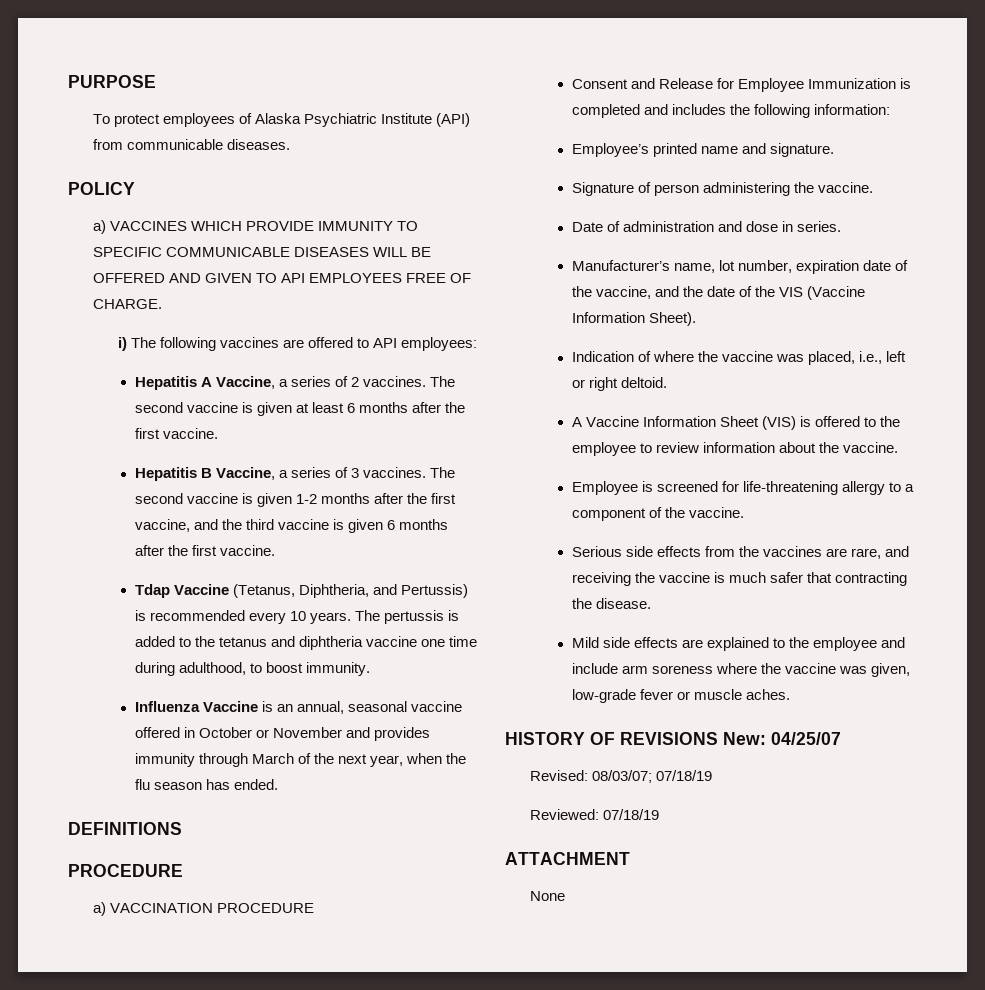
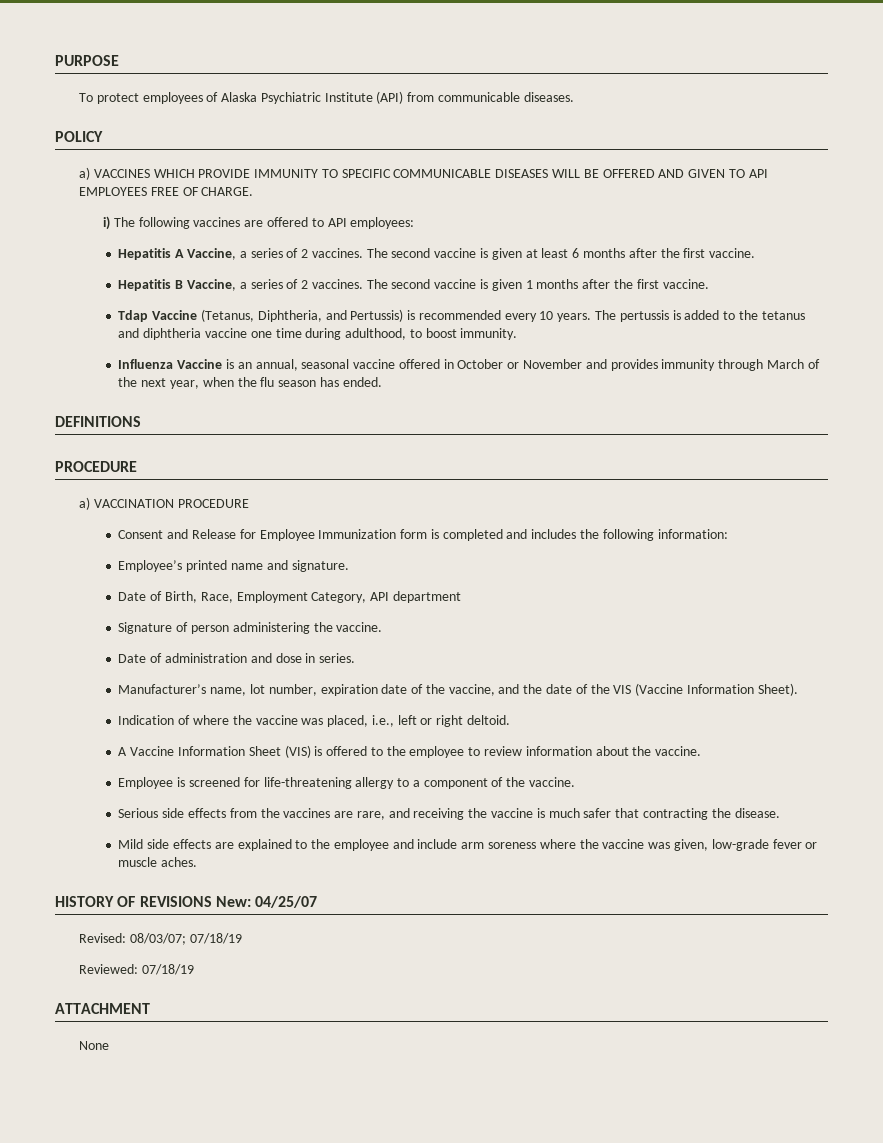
- Hepatitis B Vaccine, a series of 3 vaccines. The second vaccine is given 1-2 months after the first vaccine, and the third vaccine is given 6 months after the first vaccine.
+ Hepatitis B Vaccine, a series of 2 vaccines. The second vaccine is given 1 months after the first vaccine.
- Consent and Release for Employee Immunization is completed and includes the following information:
+ Consent and Release for Employee Immunization form is completed and includes the following information:
+ Date of Birth, Race, Employment Category, API department

